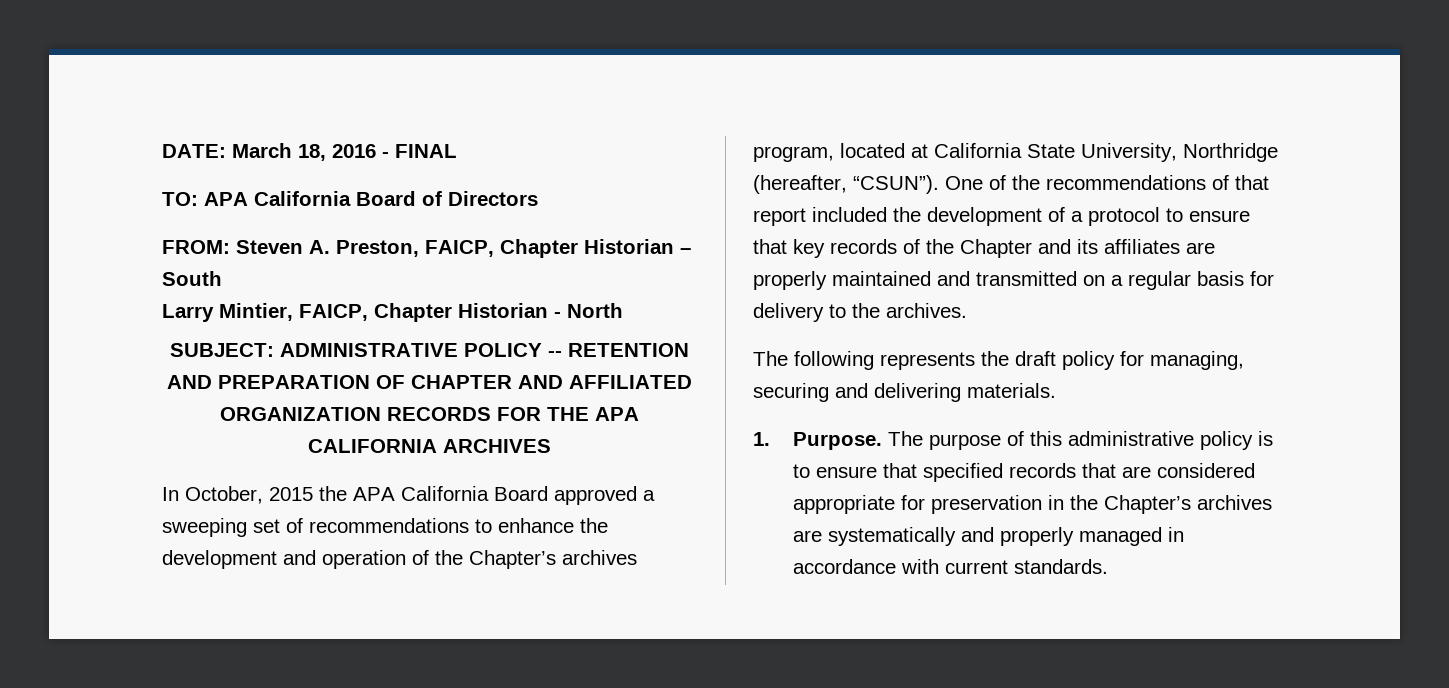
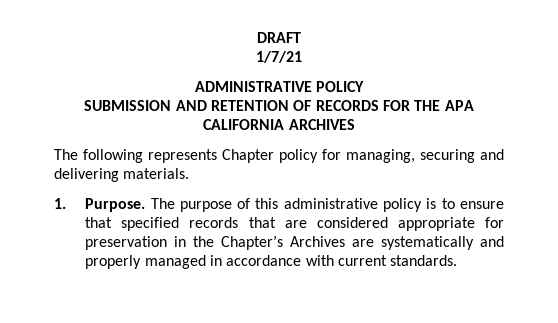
- DATE: March 18, 2016 - FINAL
- TO: APA California Board of Directors
- FROM: Steven A. Preston, FAICP, Chapter Historian – South
- Larry Mintier, FAICP, Chapter Historian - North
- SUBJECT: ADMINISTRATIVE POLICY -- RETENTION AND PREPARATION OF CHAPTER AND AFFILIATED ORGANIZATION RECORDS FOR THE APA CALIFORNIA ARCHIVES
+ DRAFT
+ 1/7/21
+ ADMINISTRATIVE POLICY
+ SUBMISSION AND RETENTION OF RECORDS FOR THE APA CALIFORNIA ARCHIVES
- In October, 2015 the APA California Board approved a sweeping set of recommendations to enhance the development and operation of the Chapter’s archives program, located at California State University, Northridge (hereafter, “CSUN”). One of the recommendations of that report included the development of a protocol to ensure that key records of the Chapter and its affiliates are properly maintained and transmitted on a regular basis for delivery to the archives.
- The following represents the draft policy for managing, securing and delivering materials.
+ The following represents Chapter policy for managing, securing and delivering materials.
- The purpose of this administrative policy is to ensure that specified records that are considered appropriate for preservation in the Chapter’s archives are systematically and properly managed in accordance with current standards.
+ The purpose of this administrative policy is to ensure that specified records that are considered appropriate for preservation in the Chapter’s Archives are systematically and properly managed in accordance with current standards.

